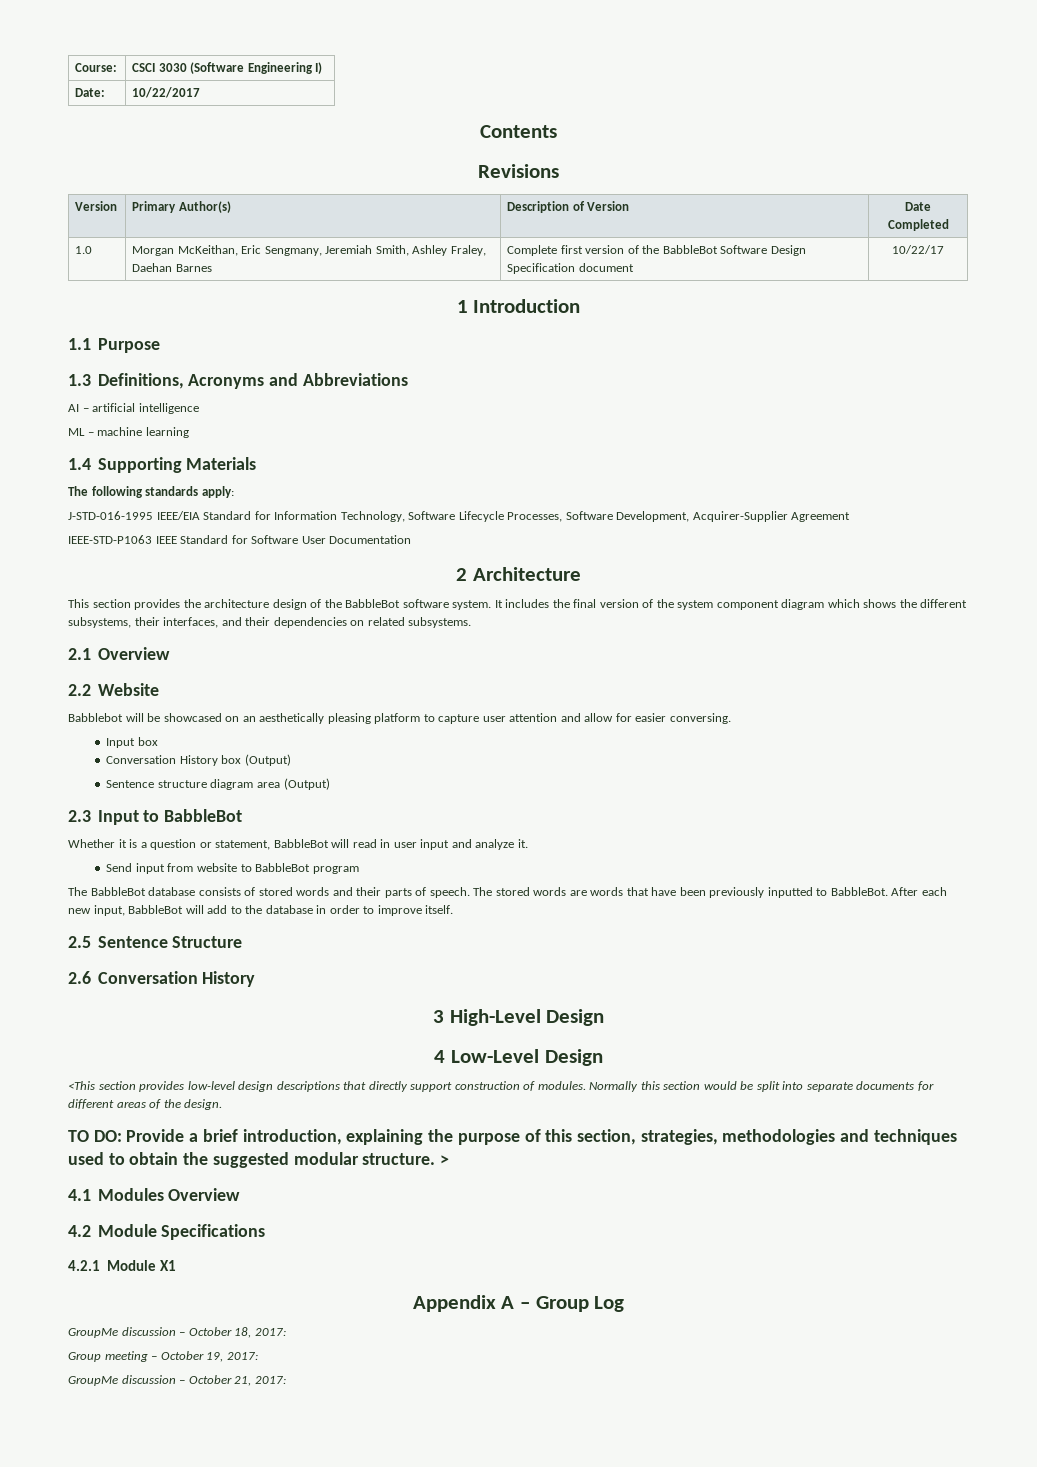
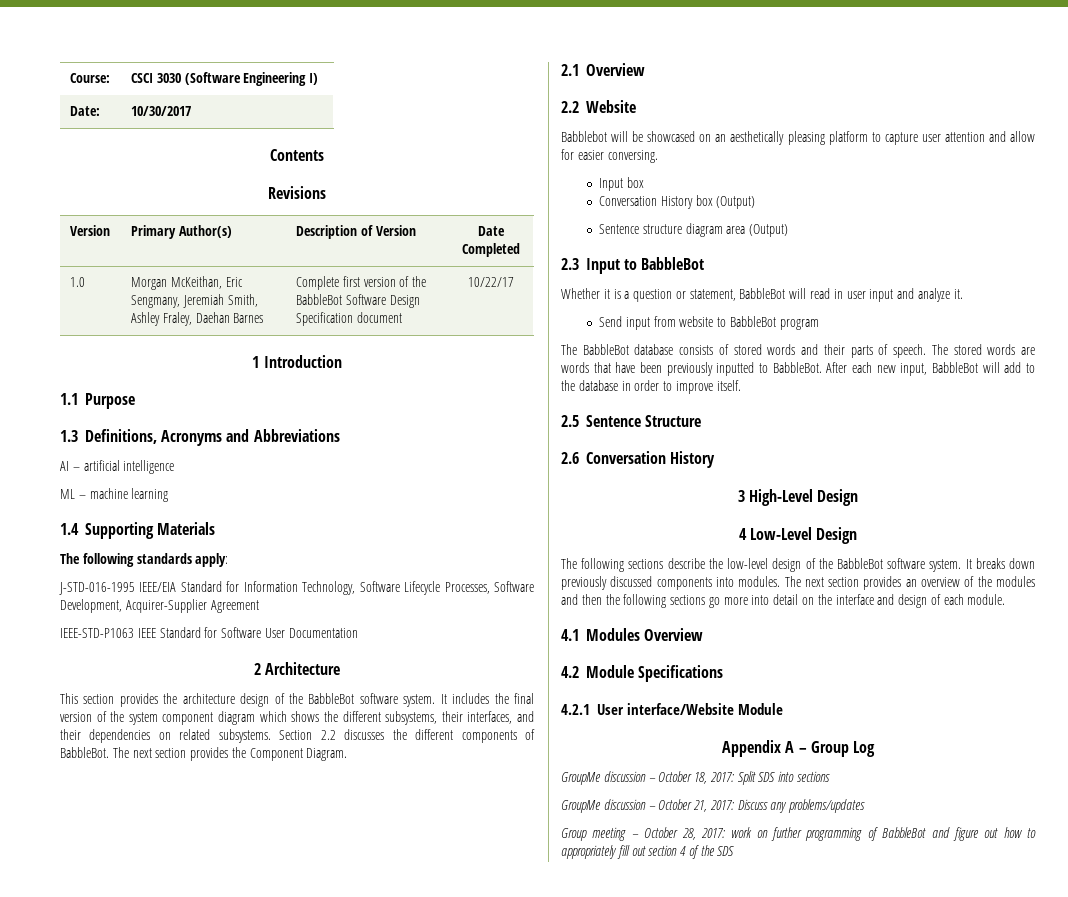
- Date: | 10/22/2017
+ Date: | 10/30/2017
+ Section 2.2 discusses the different components of BabbleBot. The next section provides the Component Diagram.
- <This section provides low-level design descriptions that directly support construction of modules. Normally this section would be split into separate documents for different areas of the design.
- TO DO: Provide a brief introduction, explaining the purpose of this section, strategies, methodologies and techniques used to obtain the suggested modular structure. >
+ The following sections describe the low-level design of the BabbleBot software system. It breaks down previously discussed components into modules. The next section provides an overview of the modules and then the following sections go more into detail on the interface and design of each module.
- 4.2.1 Module X1
+ 4.2.1 User interface/Website Module
- GroupMe discussion – October 18, 2017:
- Group meeting – October 19, 2017:
+ GroupMe discussion – October 18, 2017: Split SDS into sections
- GroupMe discussion – October 21, 2017:
+ GroupMe discussion – October 21, 2017: Discuss any problems/updates
+ Group meeting – October 28, 2017: work on further programming of BabbleBot and figure out how to appropriately fill out section 4 of the SDS

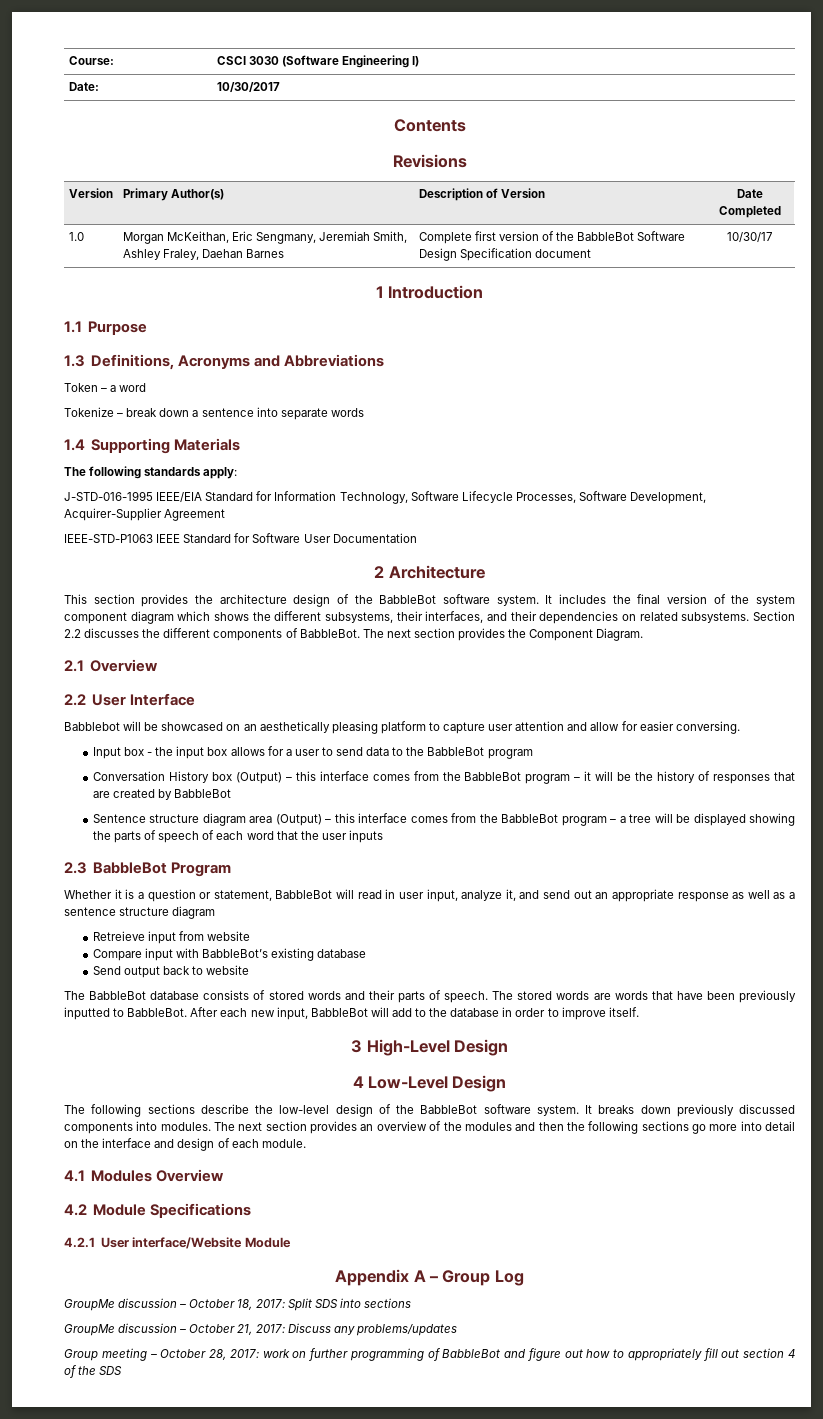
- 1.0 | Morgan McKeithan, Eric Sengmany, Jeremiah Smith, Ashley Fraley, Daehan Barnes | Complete first version of the BabbleBot Software Design Specification document | 10/22/17
+ 1.0 | Morgan McKeithan, Eric Sengmany, Jeremiah Smith, Ashley Fraley, Daehan Barnes | Complete first version of the BabbleBot Software Design Specification document | 10/30/17
- AI – artificial intelligence
- ML – machine learning
+ Token – a word
+ Tokenize – break down a sentence into separate words
- 2.2 Website
+ 2.2 User Interface
- Input box
- Conversation History box (Output)
+ Input box - the input box allows for a user to send data to the BabbleBot program
+ Conversation History box (Output) – this interface comes from the BabbleBot program – it will be the history of responses that are created by BabbleBot
- Sentence structure diagram area (Output)
+ Sentence structure diagram area (Output) – this interface comes from the BabbleBot program – a tree will be displayed showing the parts of speech of each word that the user inputs
- 2.3 Input to BabbleBot
+ 2.3 BabbleBot Program
- Whether it is a question or statement, BabbleBot will read in user input and analyze it.
- Send input from website to BabbleBot program
+ Whether it is a question or statement, BabbleBot will read in user input, analyze it, and send out an appropriate response as well as a sentence structure diagram
+ Retreieve input from website
+ Compare input with BabbleBot’s existing database
+ Send output back to website
- 2.5 Sentence Structure
- 2.6 Conversation History

